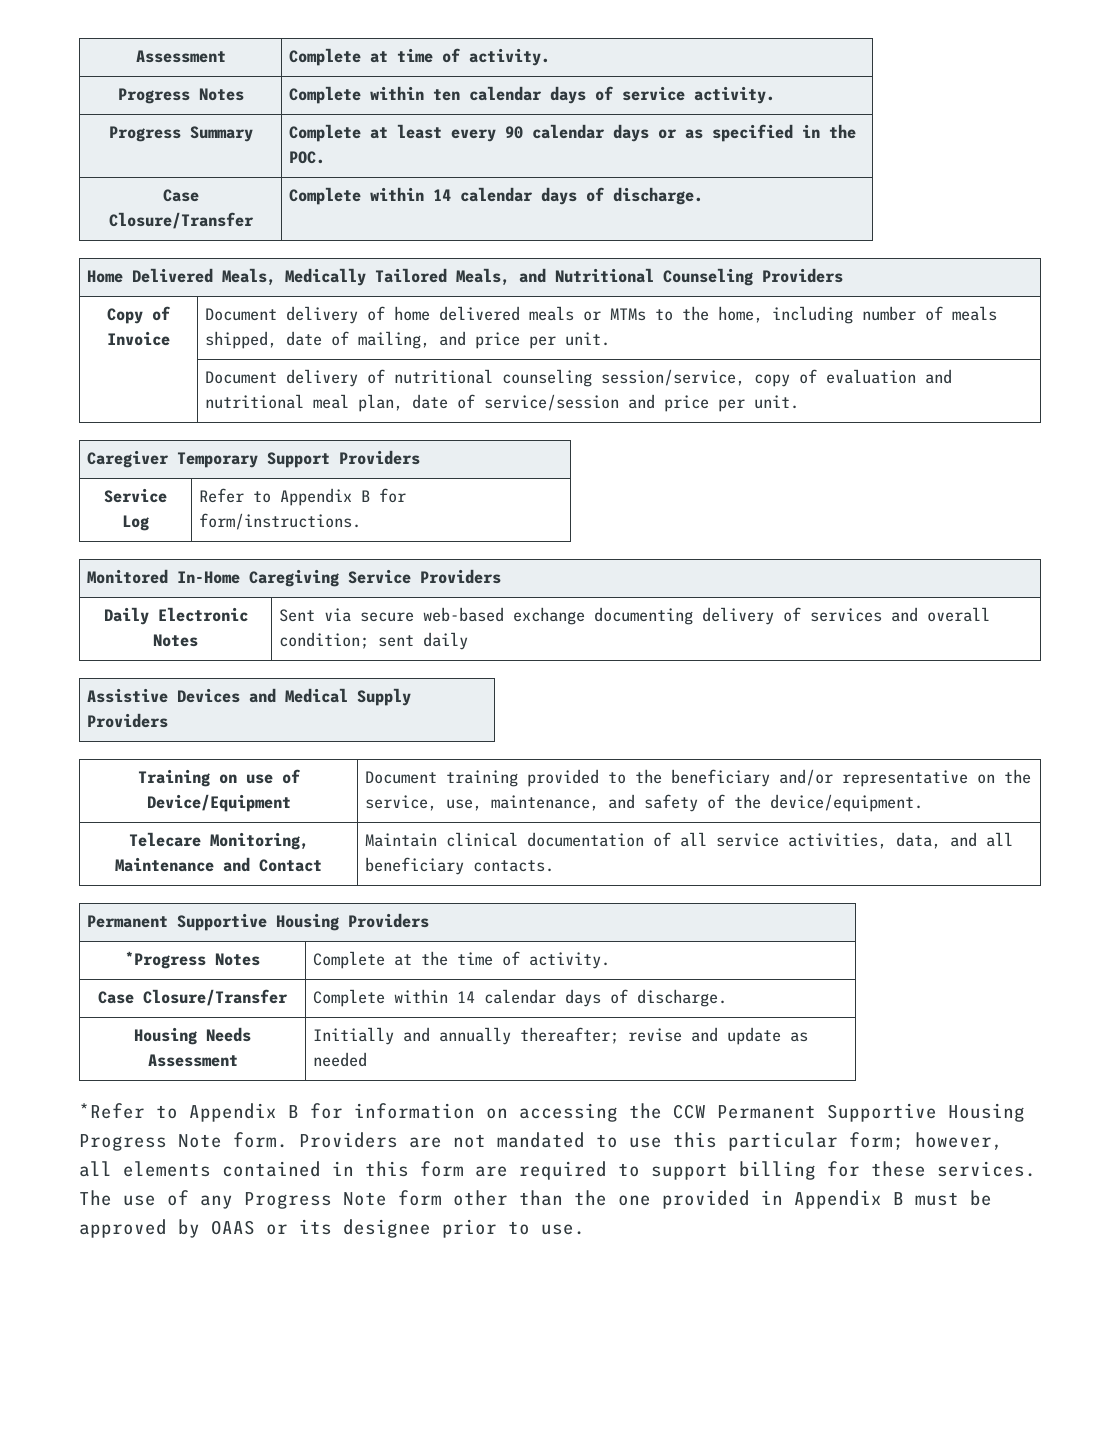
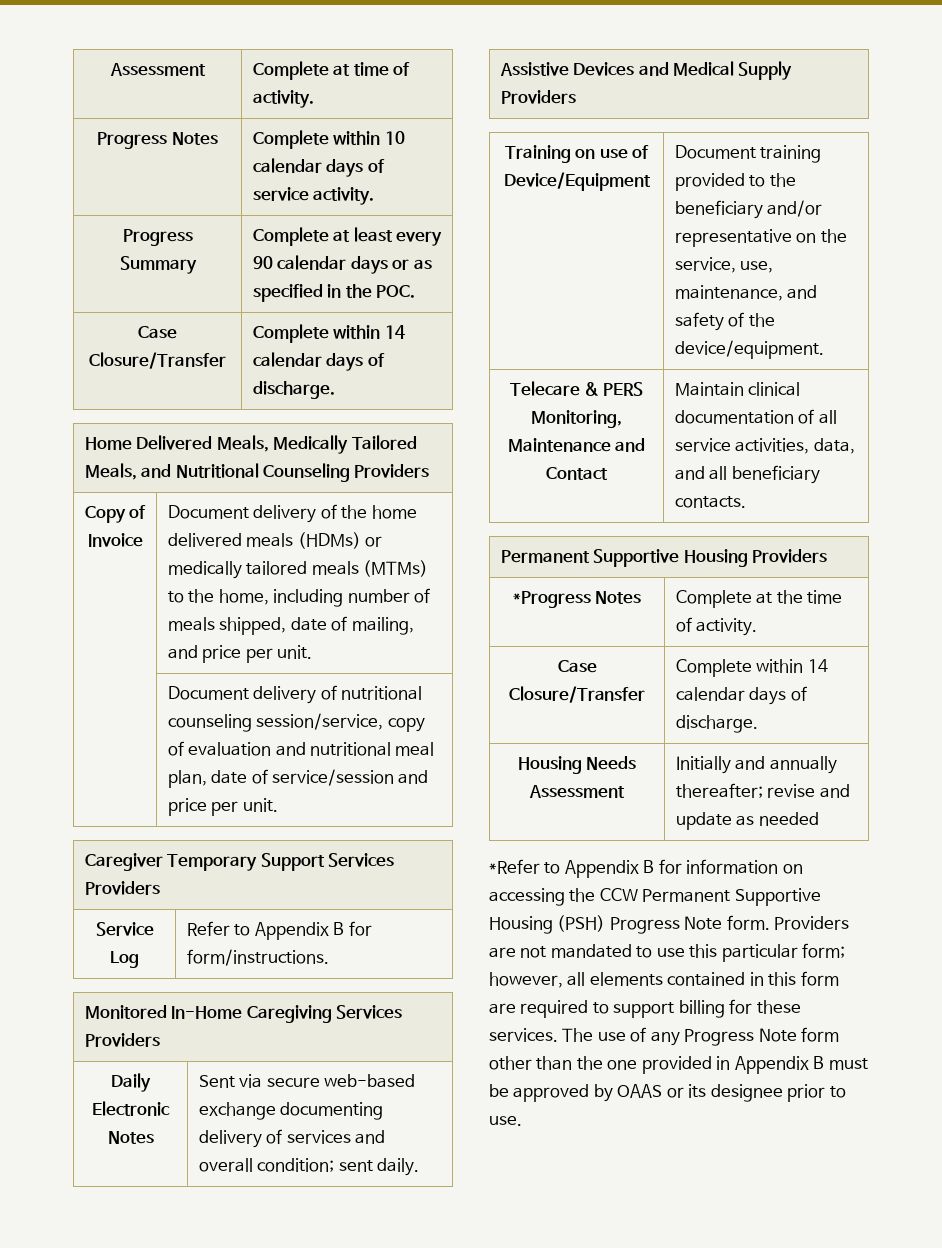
- Progress Notes | Complete within ten calendar days of service activity.
+ Progress Notes | Complete within 10 calendar days of service activity.
- Copy of Invoice | Document delivery of home delivered meals or MTMs to the home, including number of meals shipped, date of mailing, and price per unit.
+ Copy of Invoice | Document delivery of the home delivered meals (HDMs) or medically tailored meals (MTMs) to the home, including number of meals shipped, date of mailing, and price per unit.
- Caregiver Temporary Support Providers
+ Caregiver Temporary Support Services Providers
- Monitored In-Home Caregiving Service Providers
+ Monitored In-Home Caregiving Services Providers
- Daily Electronic Notes | Sent via secure web-based exchange documenting delivery of services and overall condition; sent daily
+ Daily Electronic Notes | Sent via secure web-based exchange documenting delivery of services and overall condition; sent daily.
- Telecare Monitoring, Maintenance and Contact | Maintain clinical documentation of all service activities, data, and all beneficiary contacts.
+ Telecare & PERS Monitoring, Maintenance and Contact | Maintain clinical documentation of all service activities, data, and all beneficiary contacts.
- *Refer to Appendix B for information on accessing the CCW Permanent Supportive Housing Progress Note form.
+ *Refer to Appendix B for information on accessing the CCW Permanent Supportive Housing (PSH) Progress Note form.

